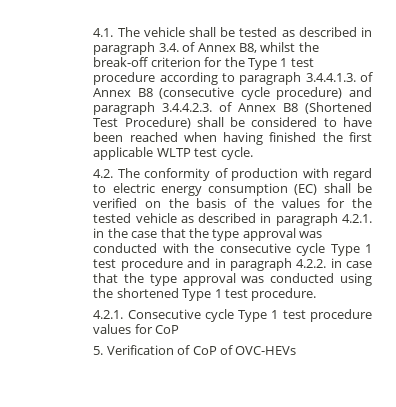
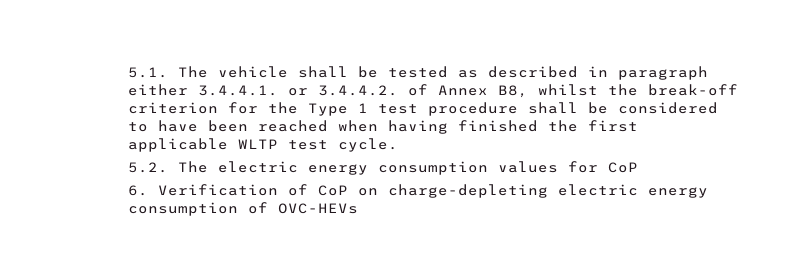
- 4.1. The vehicle shall be tested as described in paragraph 3.4. of Annex B8, whilst the break-off criterion for the Type 1 test procedure according to paragraph 3.4.4.1.3. of Annex B8 (consecutive cycle procedure) and paragraph 3.4.4.2.3. of Annex B8 (Shortened Test Procedure) shall be considered to have been reached when having finished the first applicable WLTP test cycle.
+ 5.1. The vehicle shall be tested as described in paragraph either 3.4.4.1. or 3.4.4.2. of Annex B8, whilst the break-off criterion for the Type 1 test procedure shall be considered to have been reached when having finished the first applicable WLTP test cycle.
- 4.2. The conformity of production with regard to electric energy consumption (EC) shall be verified on the basis of the values for the tested vehicle as described in paragraph 4.2.1. in the case that the type approval was conducted with the consecutive cycle Type 1 test procedure and in paragraph 4.2.2. in case that the type approval was conducted using the shortened Type 1 test procedure.
- 4.2.1. Consecutive cycle Type 1 test procedure values for CoP
+ 5.2. The electric energy consumption values for CoP
- 5. Verification of CoP of OVC-HEVs
+ 6. Verification of CoP on charge-depleting electric energy consumption of OVC-HEVs

